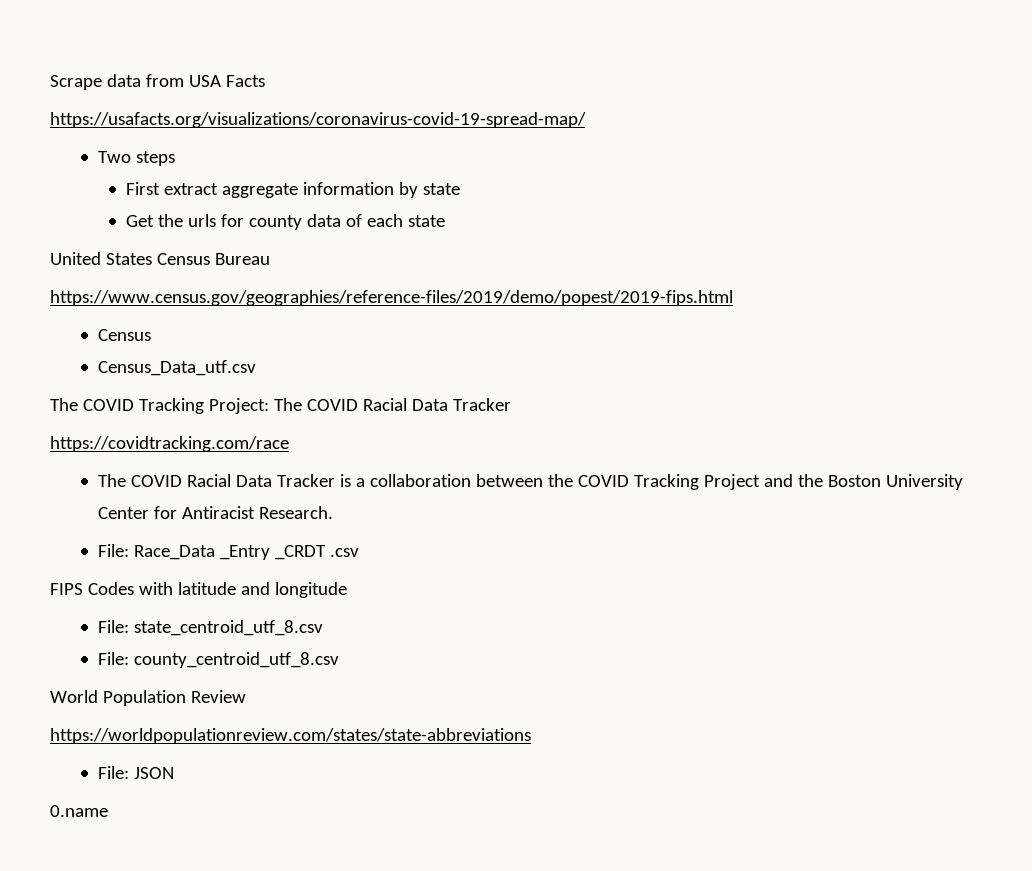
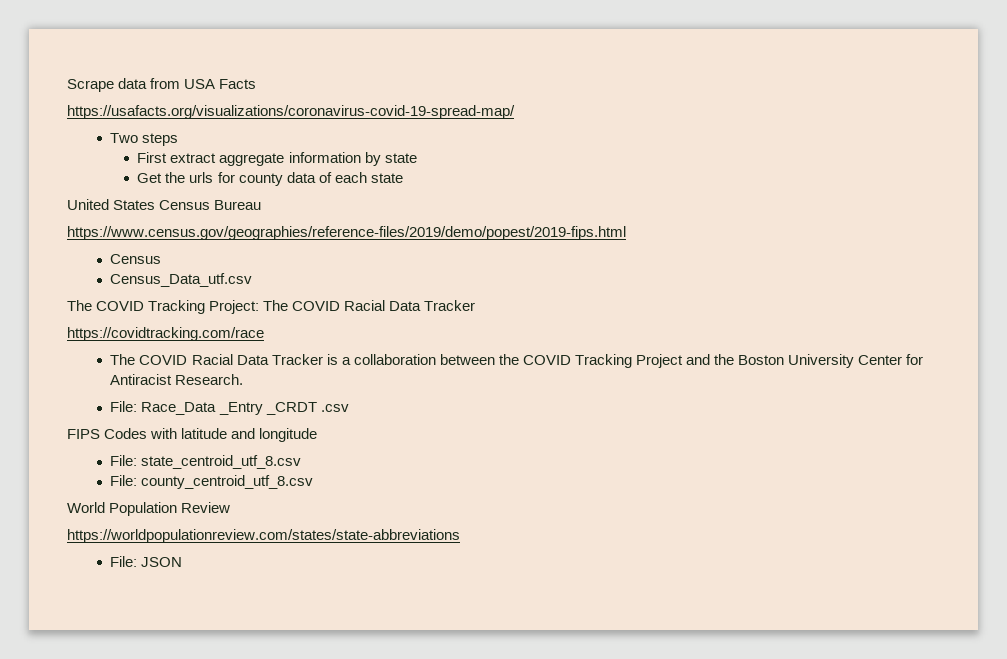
- 0.name

